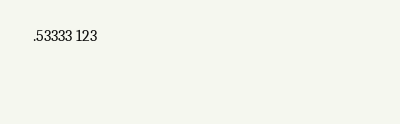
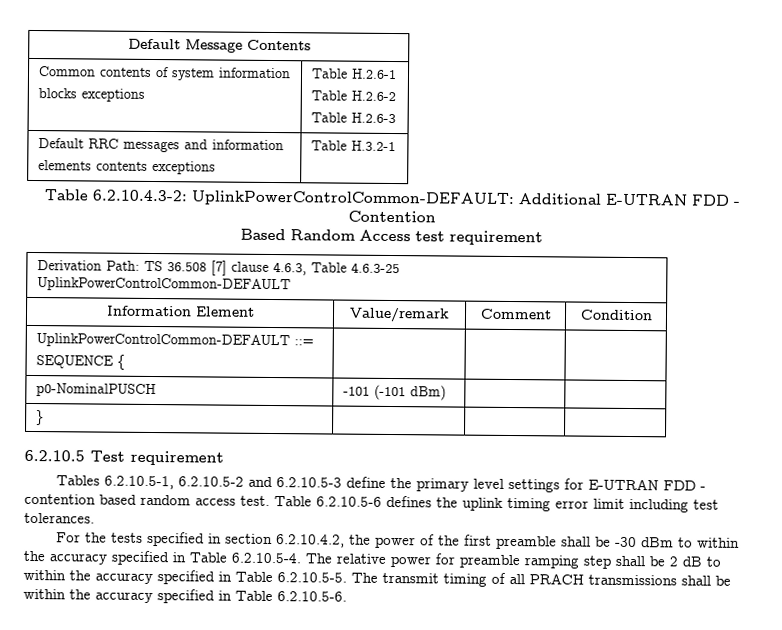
- .53333 123
+ Default Message Contents
+ Common contents of system information
+ blocks exceptions | Table H.2.6-1
+ Table H.2.6-2
+ Table H.2.6-3
+ Default RRC messages and information
+ elements contents exceptions | Table H.3.2-1
+ Table 6.2.10.4.3-2: UplinkPowerControlCommon-DEFAULT: Additional E-UTRAN FDD - Contention
+ Based Random Access test requirement
+ Derivation Path: TS 36.508 [7] clause 4.6.3, Table 4.6.3-25 UplinkPowerControlCommon-DEFAULT
+ Information Element | Value/remark | Comment | Condition
+ UplinkPowerControlCommon-DEFAULT ::=
+ SEQUENCE { | | |
+ p0-NominalPUSCH | -101 (-101 dBm) | |
+ } | | |
+ 6.2.10.5 Test requirement
+ Tables 6.2.10.5-1, 6.2.10.5-2 and 6.2.10.5-3 define the primary level settings for E-UTRAN FDD - contention based random access test. Table 6.2.10.5-6 defines the uplink timing error limit including test tolerances.
+ For the tests specified in section 6.2.10.4.2, the power of the first preamble shall be -30 dBm to within the accuracy specified in Table 6.2.10.5-4. The relative power for preamble ramping step shall be 2 dB to within the accuracy specified in Table 6.2.10.5-5. The transmit timing of all PRACH transmissions shall be within the accuracy specified in Table 6.2.10.5-6.

